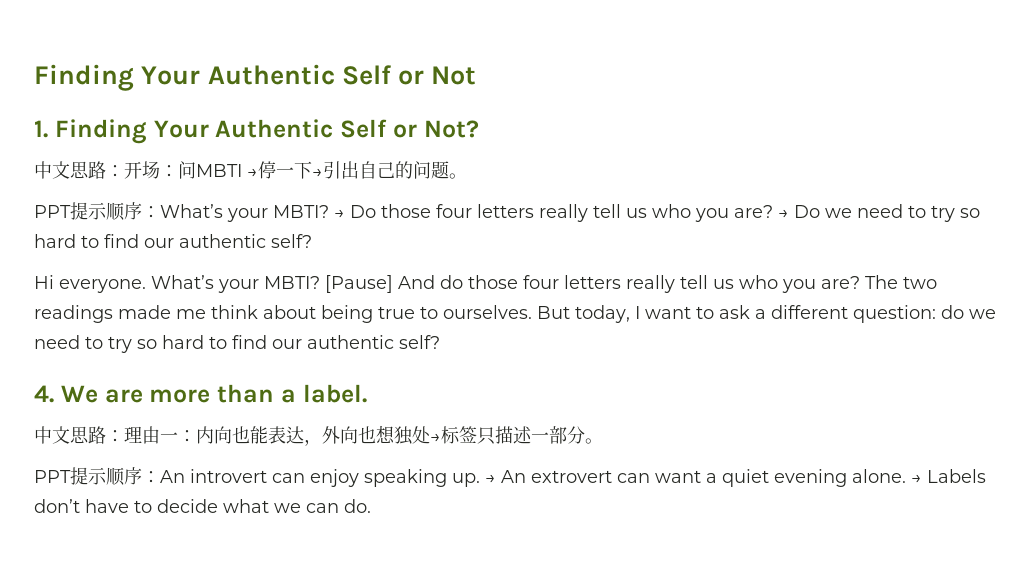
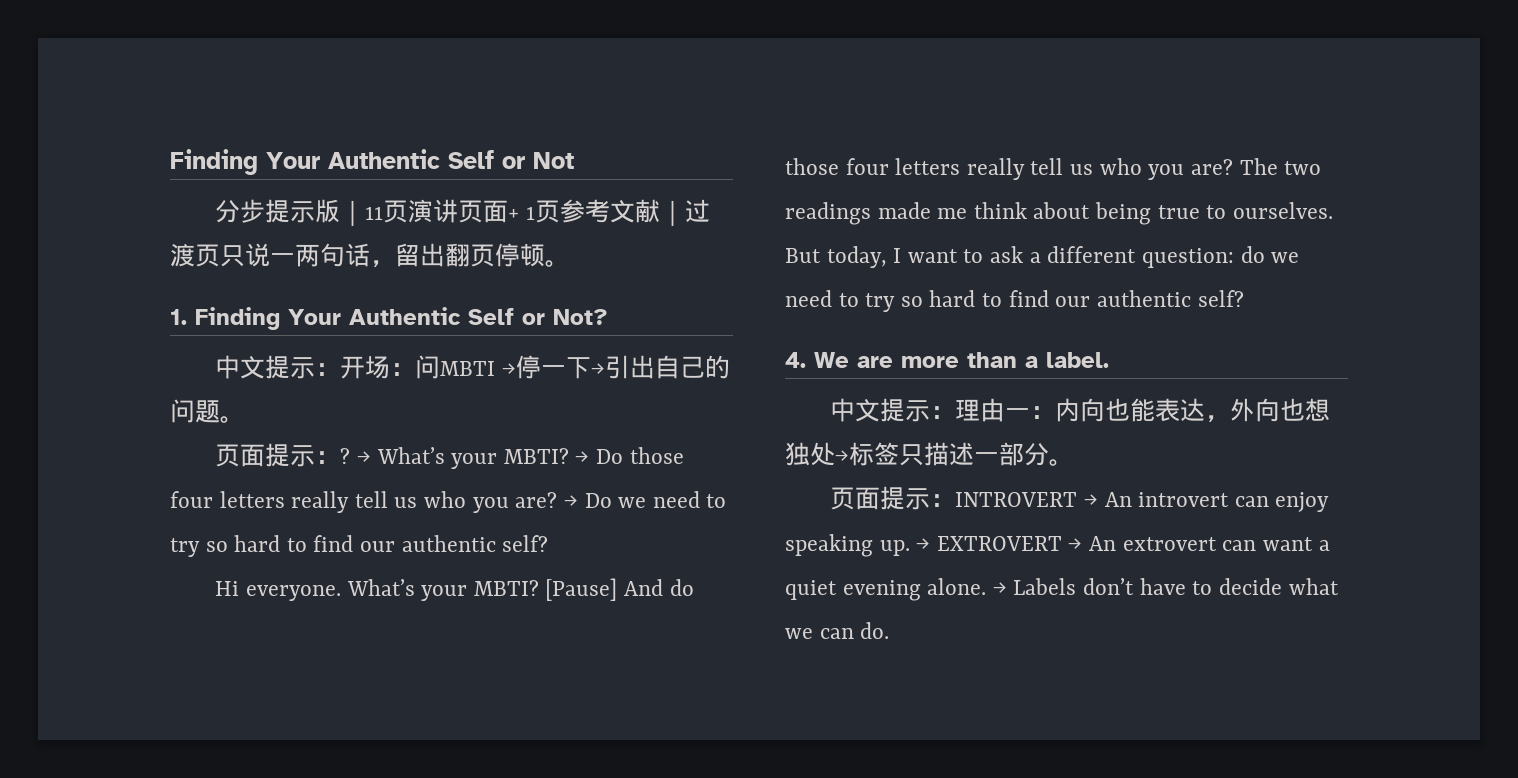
+ 分步提示版｜11页演讲页面+ 1页参考文献｜过渡页只说一两句话，留出翻页停顿。
- 中文思路：开场：问MBTI →停一下→引出自己的问题。
+ 中文提示：开场：问MBTI →停一下→引出自己的问题。
- PPT提示顺序：What’s your MBTI?
+ 页面提示：? → What’s your MBTI?
- 中文思路：理由一：内向也能表达，外向也想独处→标签只描述一部分。
+ 中文提示：理由一：内向也能表达，外向也想独处→标签只描述一部分。
- PPT提示顺序：An introvert can enjoy speaking up.
+ 页面提示：INTROVERT → An introvert can enjoy speaking up.
- → An extrovert can want a quiet evening alone.
+ → EXTROVERT → An extrovert can want a quiet evening alone.

